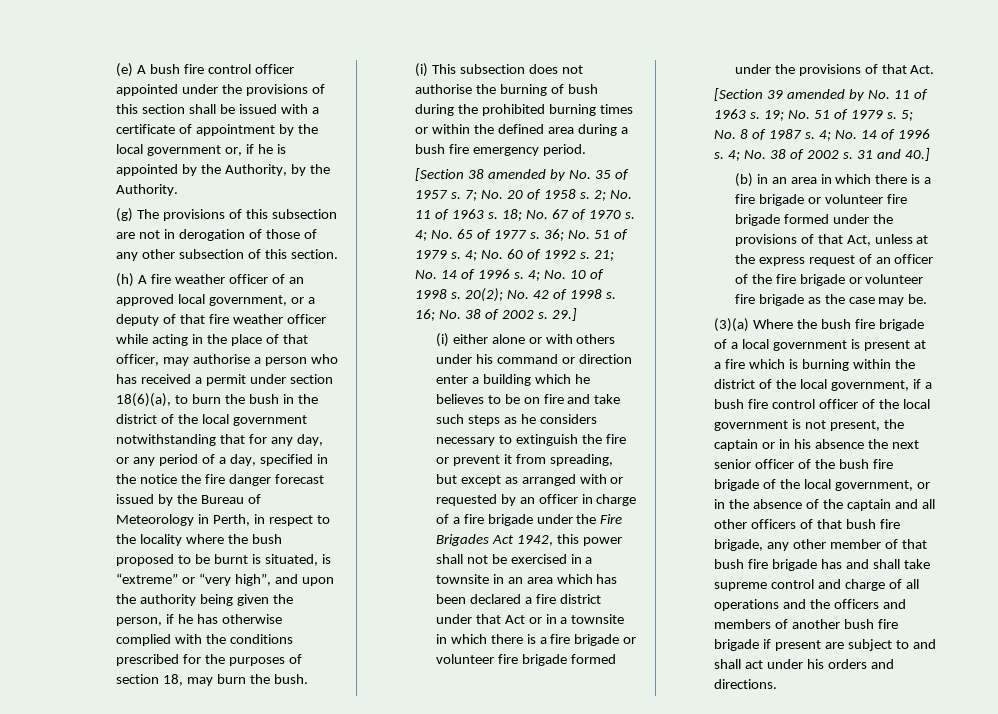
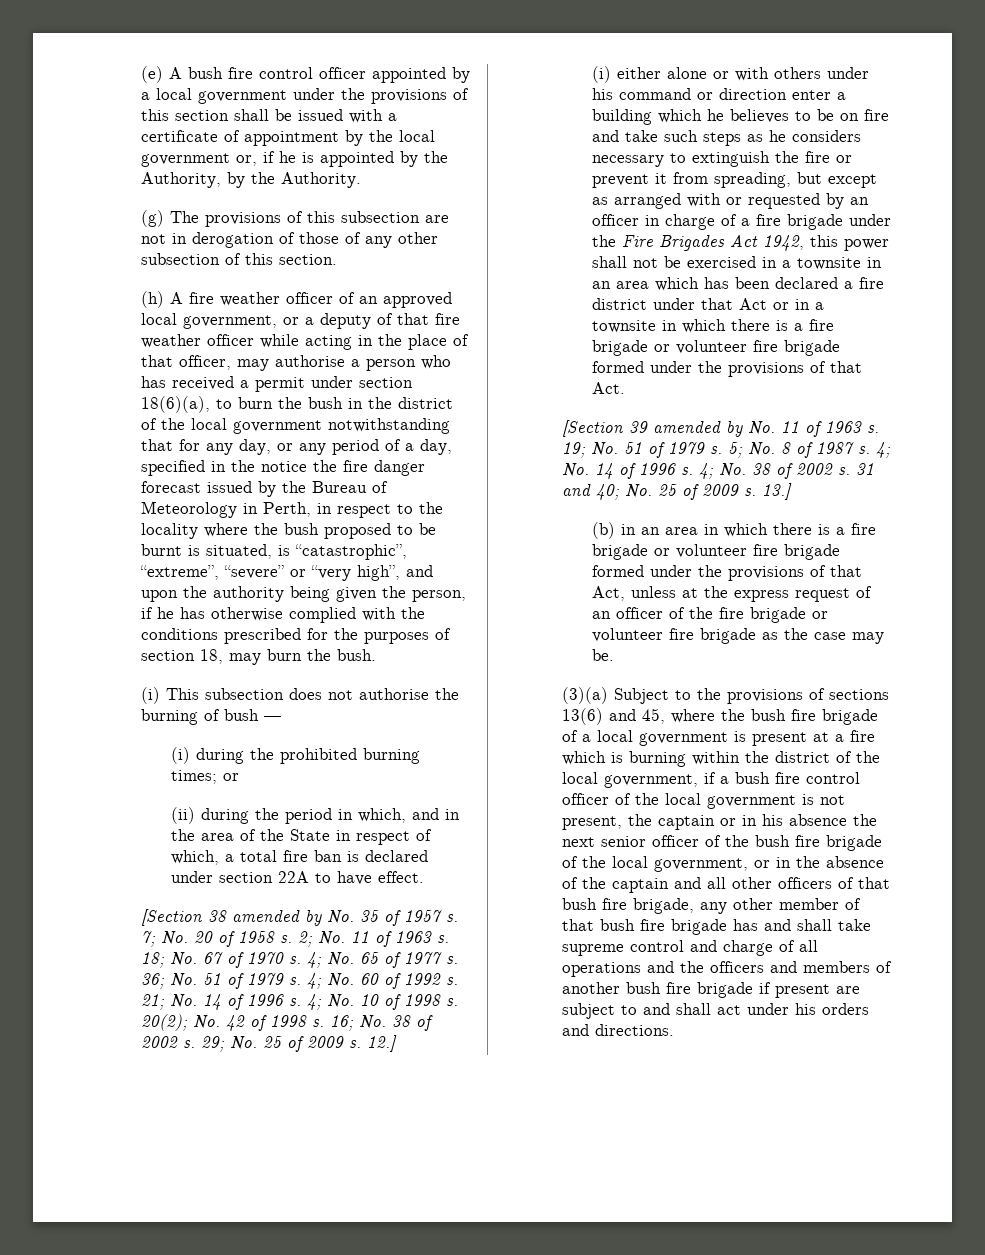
- (e) A bush fire control officer appointed under the provisions of this section shall be issued with a certificate of appointment by the local government or, if he is appointed by the Authority, by the Authority.
+ (e) A bush fire control officer appointed by a local government under the provisions of this section shall be issued with a certificate of appointment by the local government or, if he is appointed by the Authority, by the Authority.
- (h) A fire weather officer of an approved local government, or a deputy of that fire weather officer while acting in the place of that officer, may authorise a person who has received a permit under section 18(6)(a), to burn the bush in the district of the local government notwithstanding that for any day, or any period of a day, specified in the notice the fire danger forecast issued by the Bureau of Meteorology in Perth, in respect to the locality where the bush proposed to be burnt is situated, is “extreme” or “very high”, and upon the authority being given the person, if he has otherwise complied with the conditions prescribed for the purposes of section 18, may burn the bush.
+ (h) A fire weather officer of an approved local government, or a deputy of that fire weather officer while acting in the place of that officer, may authorise a person who has received a permit under section 18(6)(a), to burn the bush in the district of the local government notwithstanding that for any day, or any period of a day, specified in the notice the fire danger forecast issued by the Bureau of Meteorology in Perth, in respect to the locality where the bush proposed to be burnt is situated, is “catastrophic”, “extreme”, “severe” or “very high”, and upon the authority being given the person, if he has otherwise complied with the conditions prescribed for the purposes of section 18, may burn the bush.
- (i) This subsection does not authorise the burning of bush during the prohibited burning times or within the defined area during a bush fire emergency period.
+ (i) This subsection does not authorise the burning of bush —
+ (i) during the prohibited burning times; or
+ (ii) during the period in which, and in the area of the State in respect of which, a total fire ban is declared under section 22A to have effect.
- 29.]
+ 29; No. 25 of 2009 s. 12.]
- 31 and 40.]
+ 31 and 40; No. 25 of 2009 s. 13.]
- (3)(a) Where the bush fire brigade of a local government is present at a fire which is burning within the district of the local government, if a bush fire control officer of the local government is not present, the captain or in his absence the next senior officer of the bush fire brigade of the local government, or in the absence of the captain and all other officers of that bush fire brigade, any other member of that bush fire brigade has and shall take supreme control and charge of all operations and the officers and members of another bush fire brigade if present are subject to and shall act under his orders and directions.
+ (3)(a) Subject to the provisions of sections 13(6) and 45, where the bush fire brigade of a local government is present at a fire which is burning within the district of the local government, if a bush fire control officer of the local government is not present, the captain or in his absence the next senior officer of the bush fire brigade of the local government, or in the absence of the captain and all other officers of that bush fire brigade, any other member of that bush fire brigade has and shall take supreme control and charge of all operations and the officers and members of another bush fire brigade if present are subject to and shall act under his orders and directions.

